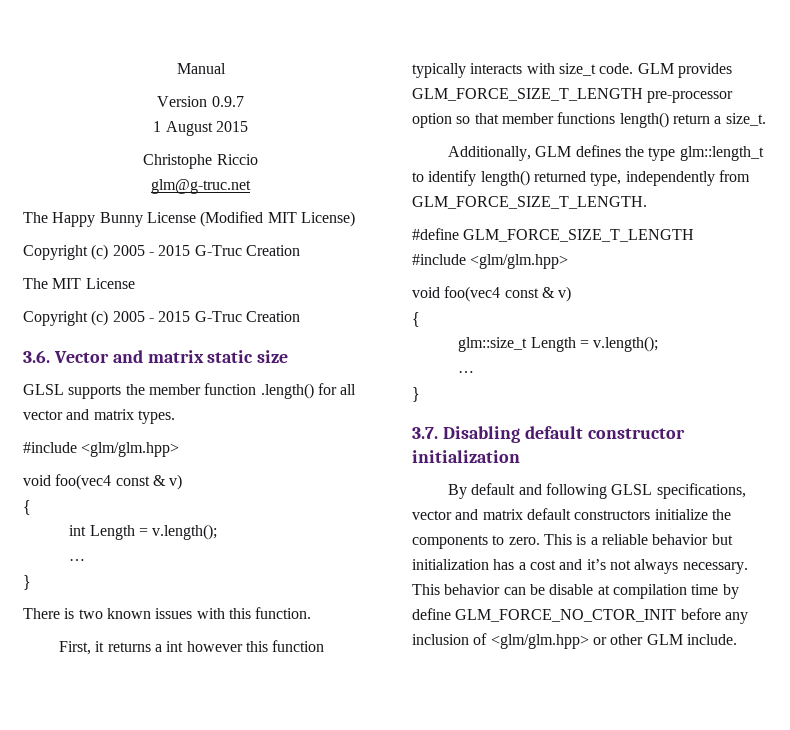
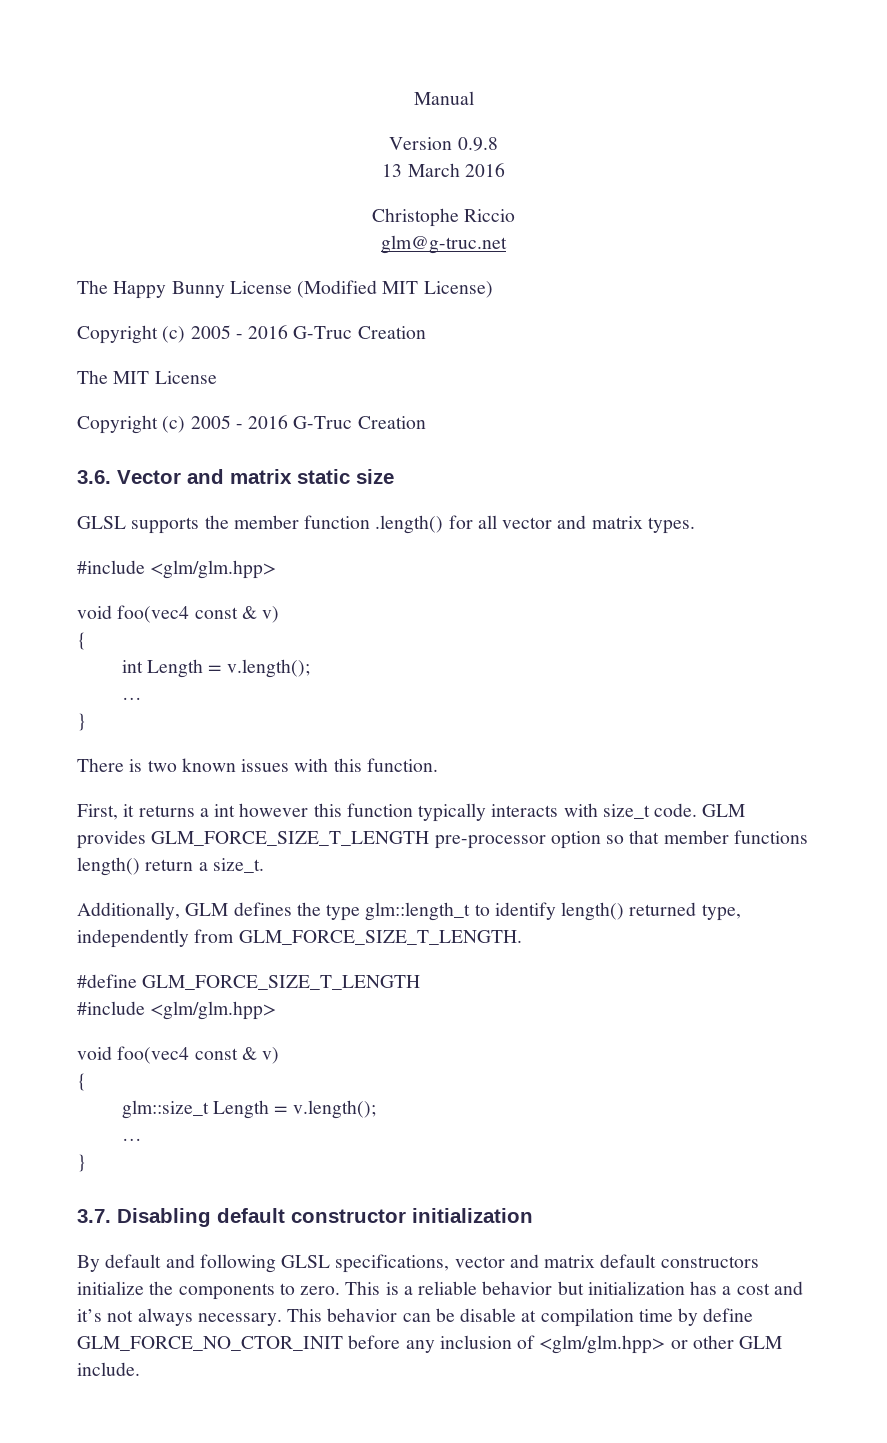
- Version 0.9.7
- 1 August 2015
+ Version 0.9.8
+ 13 March 2016
  The Happy Bunny License (Modified MIT License)
- Copyright (c) 2005 - 2015 G-Truc Creation
+ Copyright (c) 2005 - 2016 G-Truc Creation
  The MIT License
- Copyright (c) 2005 - 2015 G-Truc Creation
+ Copyright (c) 2005 - 2016 G-Truc Creation

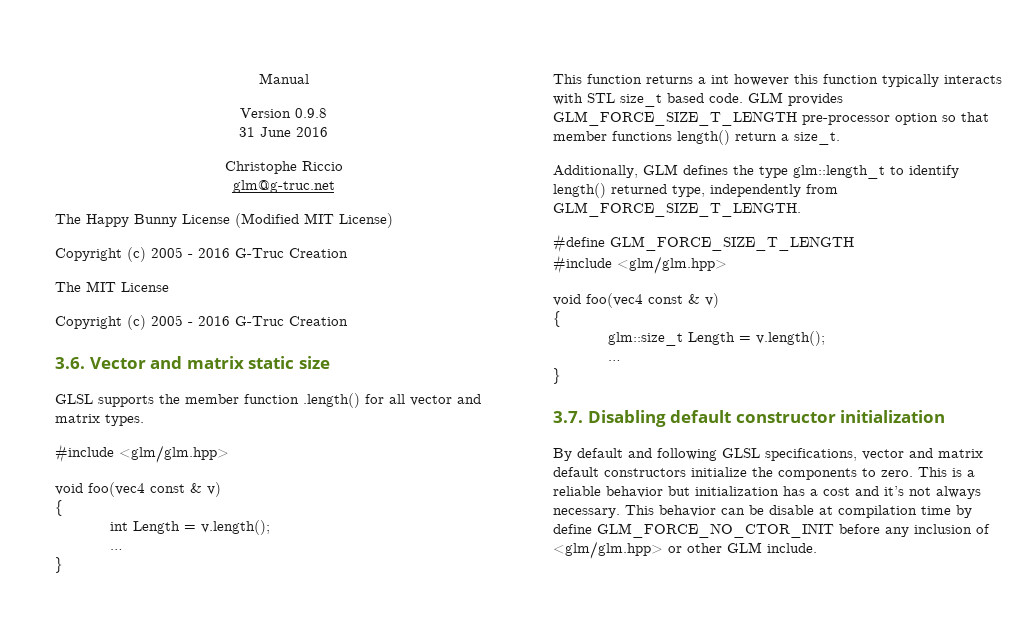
- 13 March 2016
+ 31 June 2016
- There is two known issues with this function.
- First, it returns a int however this function typically interacts with size_t code.
+ This function returns a int however this function typically interacts with STL size_t based code.

